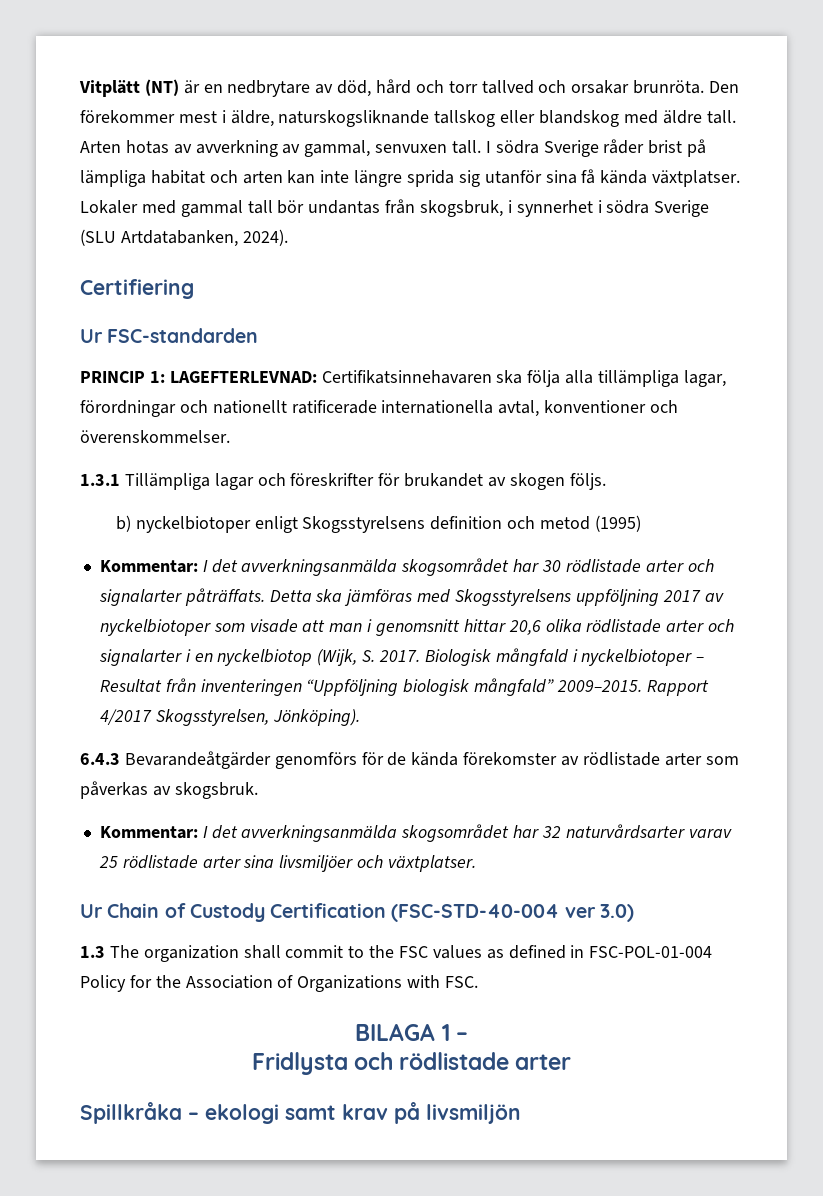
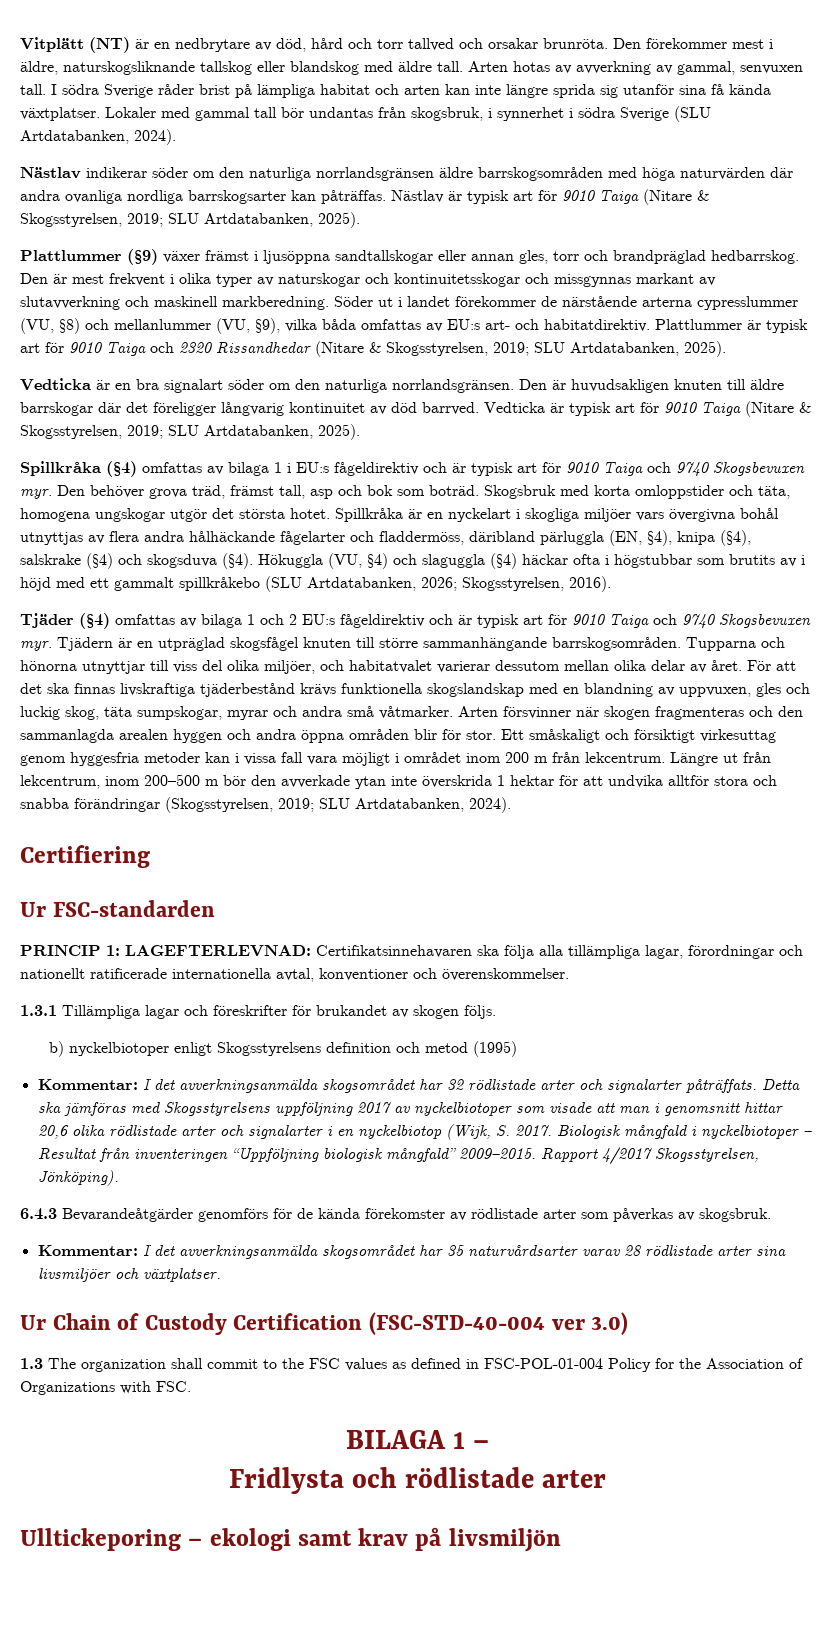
+ Nästlav indikerar söder om den naturliga norrlandsgränsen äldre barrskogsområden med höga naturvärden där andra ovanliga nordliga barrskogsarter kan påträffas. Nästlav är typisk art för 9010 Taiga (Nitare & Skogsstyrelsen, 2019; SLU Artdatabanken, 2025).
+ Plattlummer (§9) växer främst i ljusöppna sandtallskogar eller annan gles, torr och brandpräglad hedbarrskog. Den är mest frekvent i olika typer av naturskogar och kontinuitetsskogar och missgynnas markant av slutavverkning och maskinell markberedning. Söder ut i landet förekommer de närstående arterna cypresslummer (VU, §8) och mellanlummer (VU, §9), vilka båda omfattas av EU:s art- och habitatdirektiv. Plattlummer är typisk art för 9010 Taiga och 2320 Rissandhedar (Nitare & Skogsstyrelsen, 2019; SLU Artdatabanken, 2025).
+ Vedticka är en bra signalart söder om den naturliga norrlandsgränsen. Den är huvudsakligen knuten till äldre barrskogar där det föreligger långvarig kontinuitet av död barrved. Vedticka är typisk art för 9010 Taiga (Nitare & Skogsstyrelsen, 2019; SLU Artdatabanken, 2025).
+ Spillkråka (§4) omfattas av bilaga 1 i EU:s fågeldirektiv och är typisk art för 9010 Taiga och 9740 Skogsbevuxen myr. Den behöver grova träd, främst tall, asp och bok som boträd. Skogsbruk med korta omloppstider och täta, homogena ungskogar utgör det största hotet. Spillkråka är en nyckelart i skogliga miljöer vars övergivna bohål utnyttjas av flera andra hålhäckande fågelarter och fladdermöss, däribland pärluggla (EN, §4), knipa (§4), salskrake (§4) och skogsduva (§4). Hökuggla (VU, §4) och slaguggla (§4) häckar ofta i högstubbar som brutits av i höjd med ett gammalt spillkråkebo (SLU Artdatabanken, 2026; Skogsstyrelsen, 2016).
+ Tjäder (§4) omfattas av bilaga 1 och 2 EU:s fågeldirektiv och är typisk art för 9010 Taiga och 9740 Skogsbevuxen myr. Tjädern är en utpräglad skogsfågel knuten till större sammanhängande barrskogsområden. Tupparna och hönorna utnyttjar till viss del olika miljöer, och habitatvalet varierar dessutom mellan olika delar av året. För att det ska finnas livskraftiga tjäderbestånd krävs funktionella skogslandskap med en blandning av uppvuxen, gles och luckig skog, täta sumpskogar, myrar och andra små våtmarker. Arten försvinner när skogen fragmenteras och den sammanlagda arealen hyggen och andra öppna områden blir för stor. Ett småskaligt och försiktigt virkesuttag genom hyggesfria metoder kan i vissa fall vara möjligt i området inom 200 m från lekcentrum. Längre ut från lekcentrum, inom 200–500 m bör den avverkade ytan inte överskrida 1 hektar för att undvika alltför stora och snabba förändringar (Skogsstyrelsen, 2019; SLU Artdatabanken, 2024).
- Kommentar: I det avverkningsanmälda skogsområdet har 30 rödlistade arter och signalarter påträffats.
+ Kommentar: I det avverkningsanmälda skogsområdet har 32 rödlistade arter och signalarter påträffats.
- Kommentar: I det avverkningsanmälda skogsområdet har 32 naturvårdsarter varav 25 rödlistade arter sina livsmiljöer och växtplatser.
+ Kommentar: I det avverkningsanmälda skogsområdet har 35 naturvårdsarter varav 28 rödlistade arter sina livsmiljöer och växtplatser.
- Spillkråka – ekologi samt krav på livsmiljön
+ Ulltickeporing – ekologi samt krav på livsmiljön

